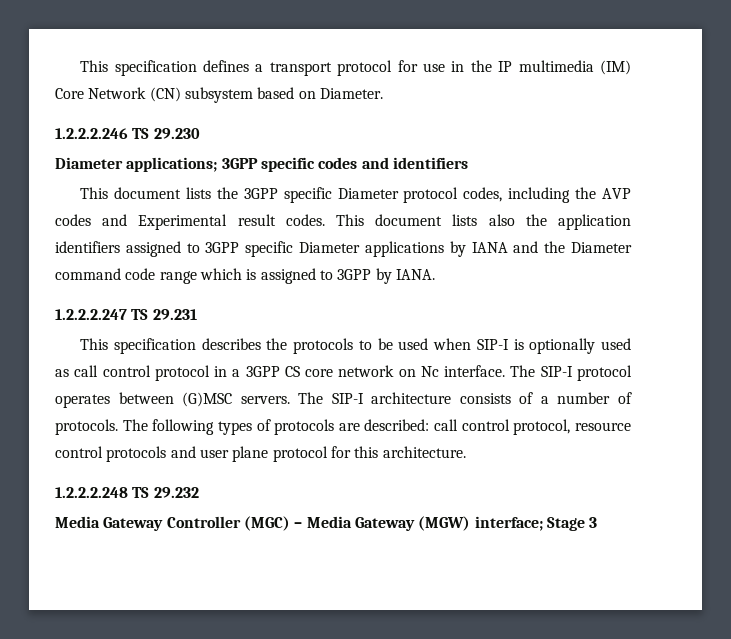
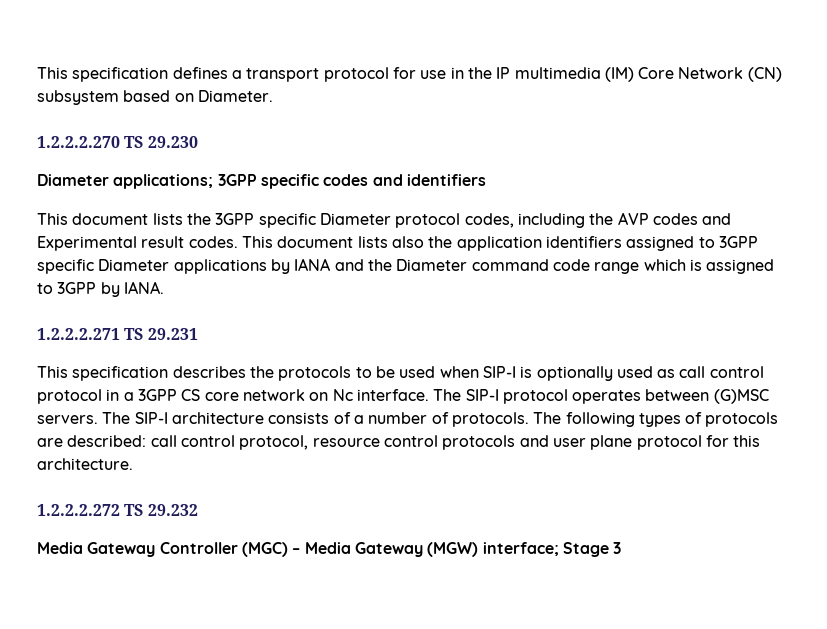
- 1.2.2.2.246 TS 29.230
+ 1.2.2.2.270 TS 29.230
- 1.2.2.2.247 TS 29.231
+ 1.2.2.2.271 TS 29.231
- 1.2.2.2.248 TS 29.232
+ 1.2.2.2.272 TS 29.232

